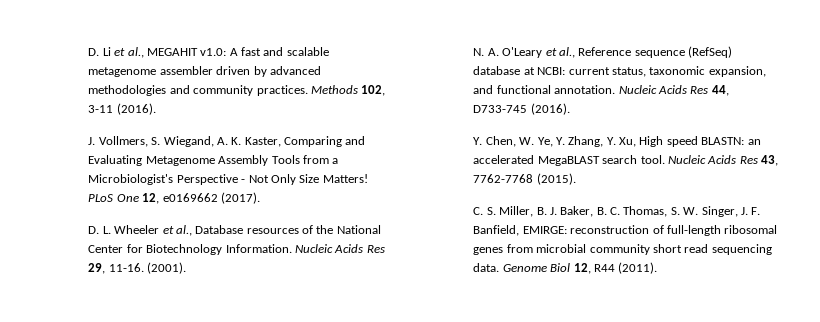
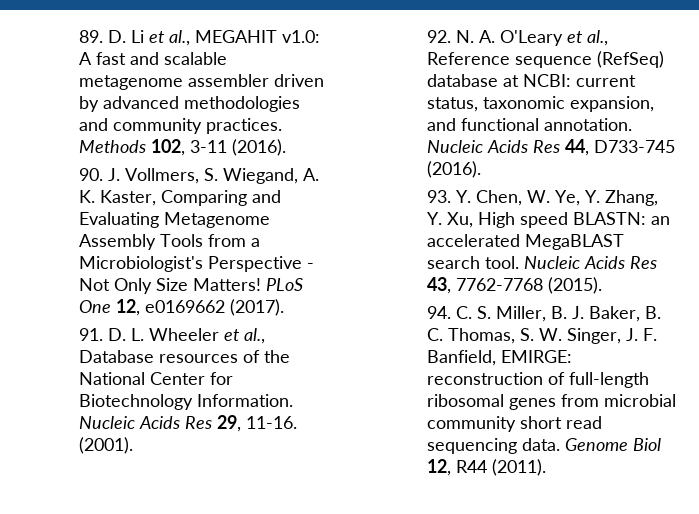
- D. Li et al., MEGAHIT v1.0: A fast and scalable metagenome assembler driven by advanced methodologies and community practices.
+ 89. D. Li et al., MEGAHIT v1.0: A fast and scalable metagenome assembler driven by advanced methodologies and community practices.
- J. Vollmers, S. Wiegand, A. K. Kaster, Comparing and Evaluating Metagenome Assembly Tools from a Microbiologist's Perspective - Not Only Size Matters!
+ 90. J. Vollmers, S. Wiegand, A. K. Kaster, Comparing and Evaluating Metagenome Assembly Tools from a Microbiologist's Perspective - Not Only Size Matters!
- D. L. Wheeler et al., Database resources of the National Center for Biotechnology Information.
+ 91. D. L. Wheeler et al., Database resources of the National Center for Biotechnology Information.
- N. A. O'Leary et al., Reference sequence (RefSeq) database at NCBI: current status, taxonomic expansion, and functional annotation.
+ 92. N. A. O'Leary et al., Reference sequence (RefSeq) database at NCBI: current status, taxonomic expansion, and functional annotation.
- Y. Chen, W. Ye, Y. Zhang, Y. Xu, High speed BLASTN: an accelerated MegaBLAST search tool.
+ 93. Y. Chen, W. Ye, Y. Zhang, Y. Xu, High speed BLASTN: an accelerated MegaBLAST search tool.
- C. S. Miller, B. J. Baker, B. C. Thomas, S. W. Singer, J. F. Banfield, EMIRGE: reconstruction of full-length ribosomal genes from microbial community short read sequencing data.
+ 94. C. S. Miller, B. J. Baker, B. C. Thomas, S. W. Singer, J. F. Banfield, EMIRGE: reconstruction of full-length ribosomal genes from microbial community short read sequencing data.

